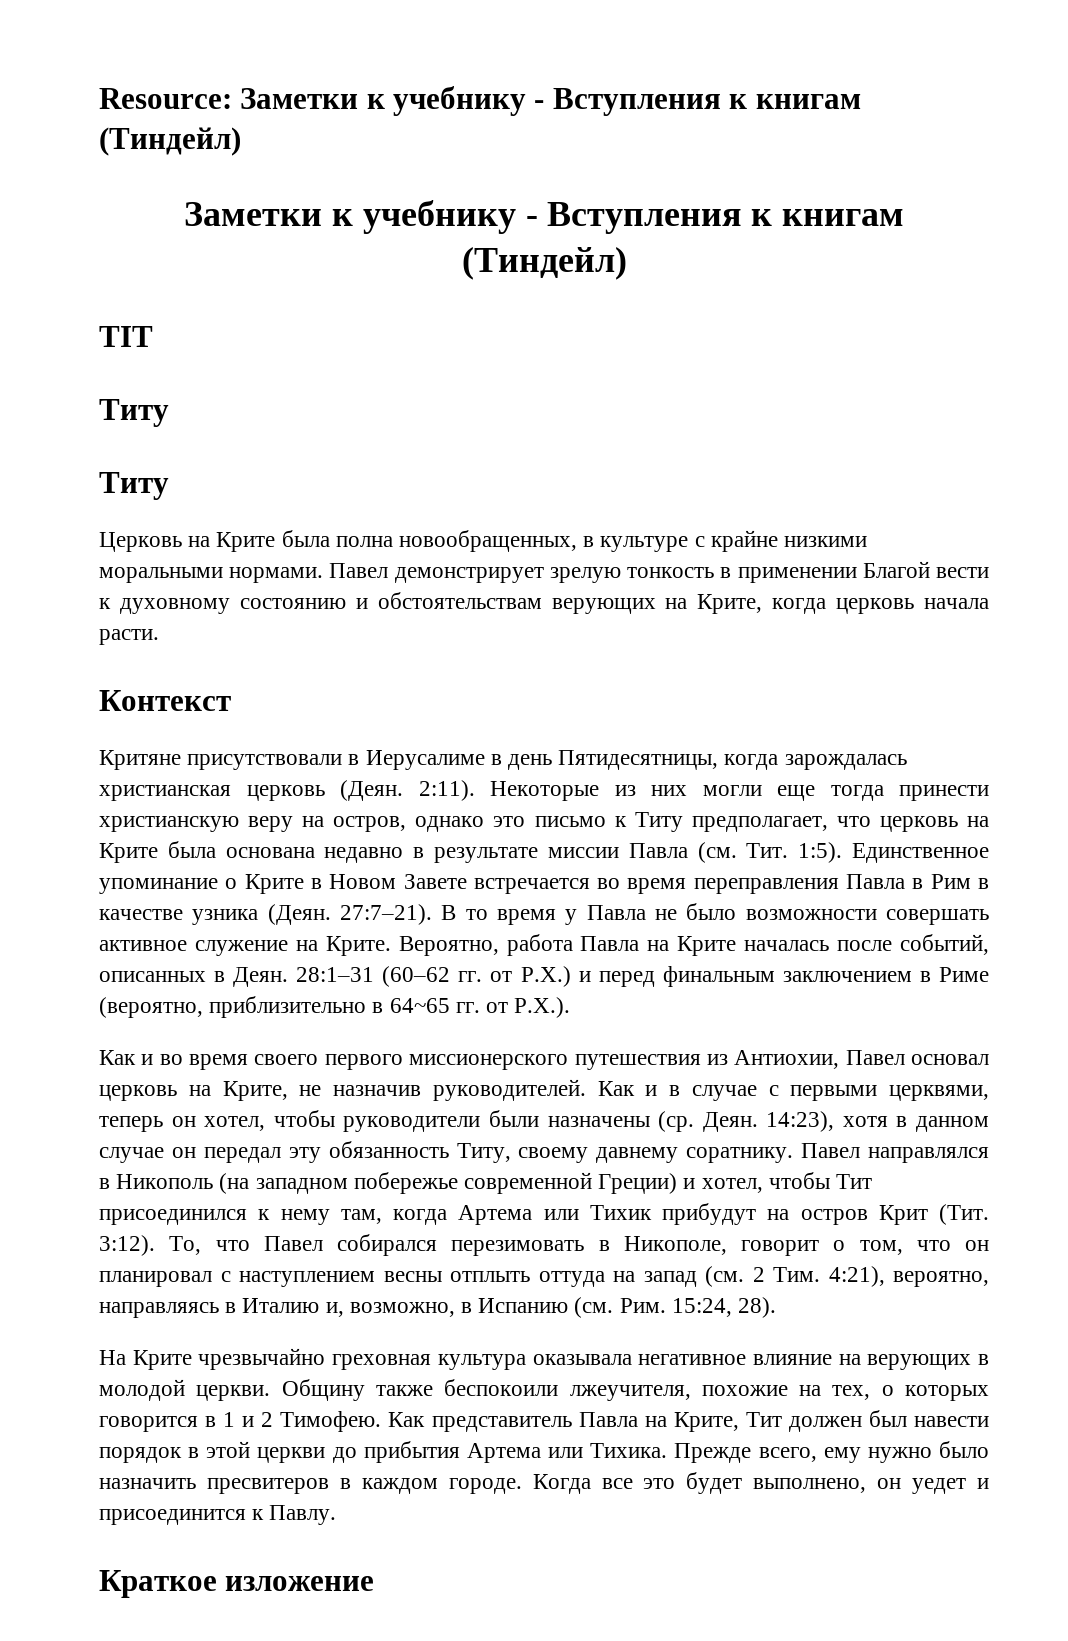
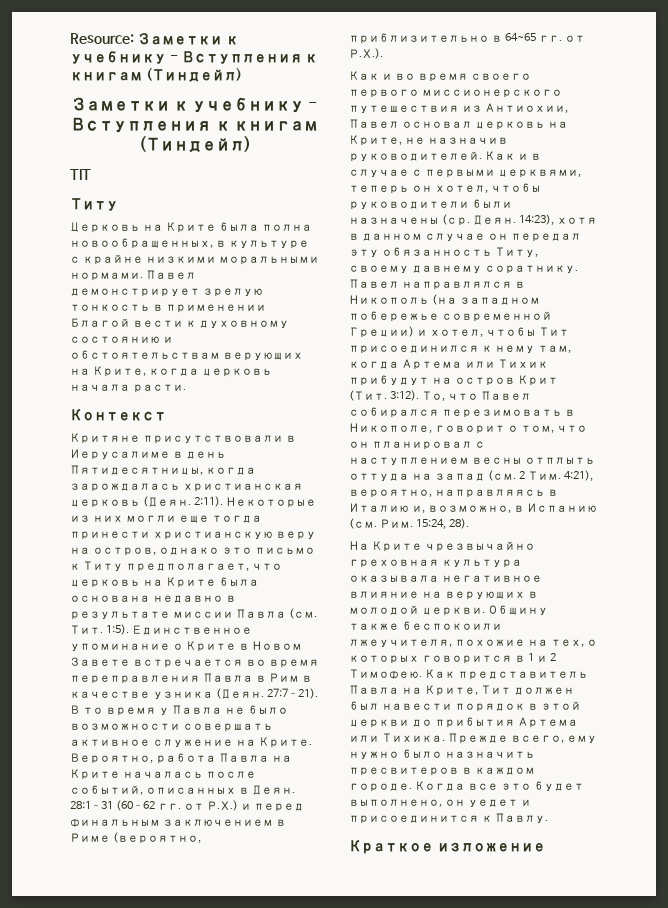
  TIT
- Титу

